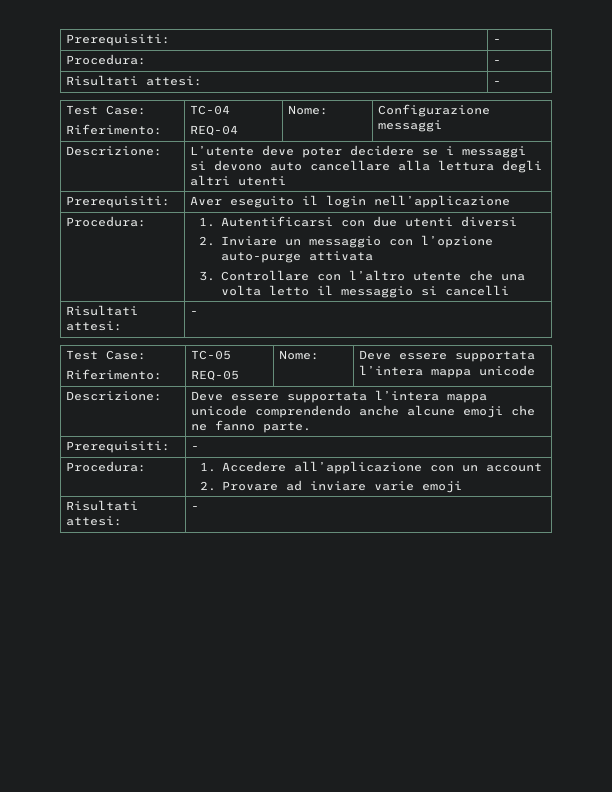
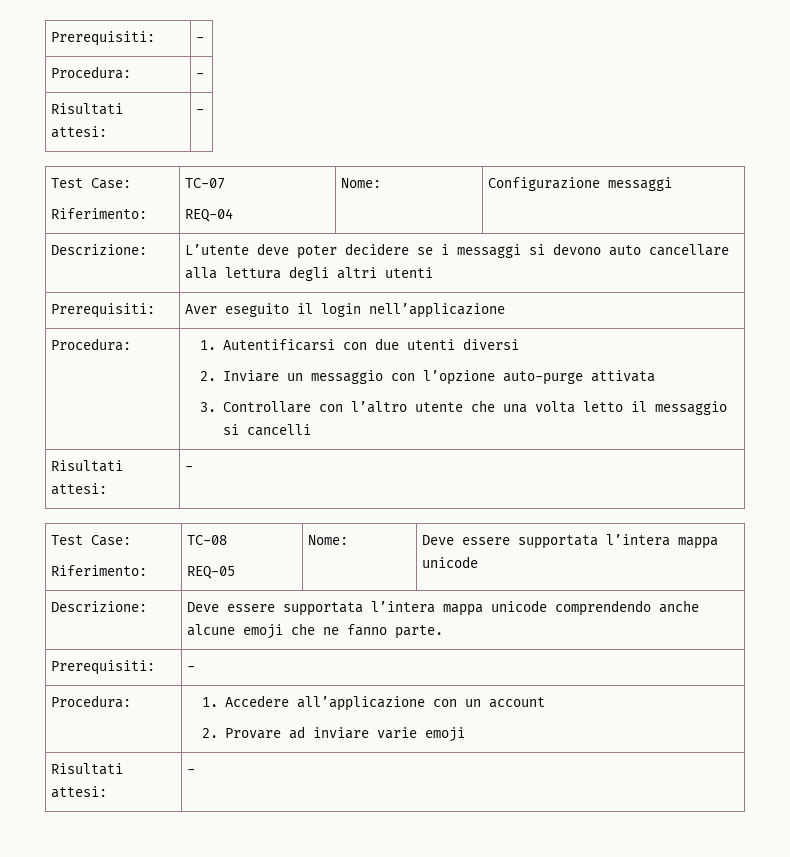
  Procedura: | -
  Risultati attesi: | -
  Test Case:
- Riferimento: | TC-04
+ Riferimento: | TC-07
  Procedura: | 1. Autentificarsi con due utenti diversi
  2. Inviare un messaggio con l’opzione auto-purge attivata
  3. Controllare con l’altro utente che una volta letto il messaggio si cancelli
  Risultati attesi: | -
  Test Case:
- Riferimento: | TC-05
+ Riferimento: | TC-08

